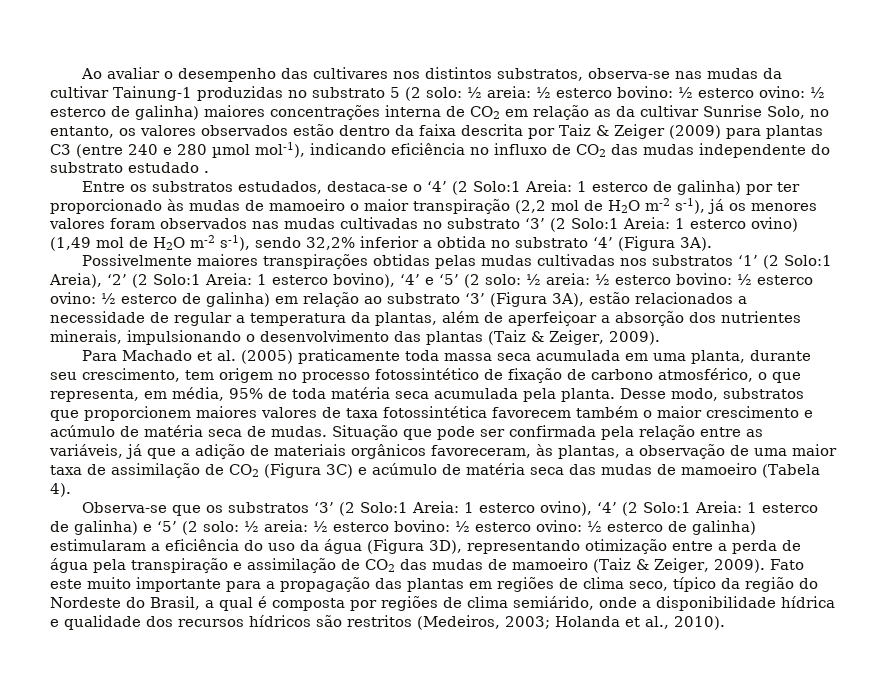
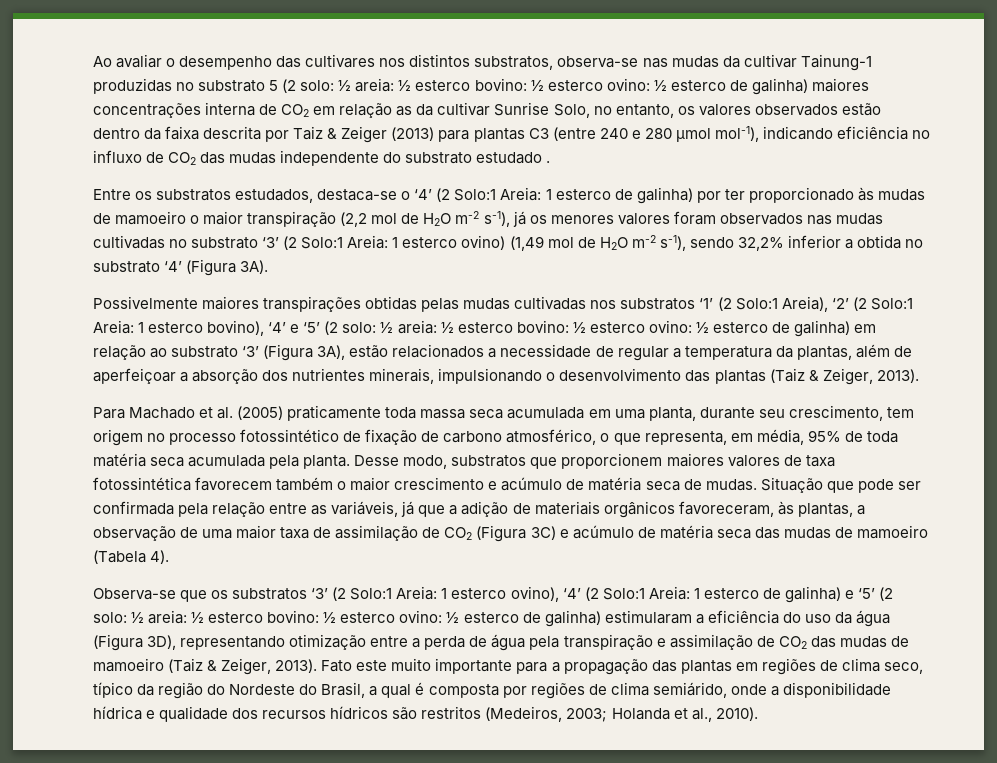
- ½ esterco de galinha) maiores concentrações interna de CO2 em relação as da cultivar Sunrise Solo, no entanto, os valores observados estão dentro da faixa descrita por Taiz & Zeiger (2009) para plantas C3 (entre 240 e 280 µmol mol-1), indicando eficiência no influxo de CO2 das mudas independente do substrato estudado .
+ ½ esterco de galinha) maiores concentrações interna de CO2 em relação as da cultivar Sunrise Solo, no entanto, os valores observados estão dentro da faixa descrita por Taiz & Zeiger (2013) para plantas C3 (entre 240 e 280 µmol mol-1), indicando eficiência no influxo de CO2 das mudas independente do substrato estudado .
- ½ esterco de galinha) em relação ao substrato ‘3’ (Figura 3A), estão relacionados a necessidade de regular a temperatura da plantas, além de aperfeiçoar a absorção dos nutrientes minerais, impulsionando o desenvolvimento das plantas (Taiz & Zeiger, 2009).
+ ½ esterco de galinha) em relação ao substrato ‘3’ (Figura 3A), estão relacionados a necessidade de regular a temperatura da plantas, além de aperfeiçoar a absorção dos nutrientes minerais, impulsionando o desenvolvimento das plantas (Taiz & Zeiger, 2013).
- ½ esterco de galinha) estimularam a eficiência do uso da água (Figura 3D), representando otimização entre a perda de água pela transpiração e assimilação de CO2 das mudas de mamoeiro (Taiz & Zeiger, 2009).
+ ½ esterco de galinha) estimularam a eficiência do uso da água (Figura 3D), representando otimização entre a perda de água pela transpiração e assimilação de CO2 das mudas de mamoeiro (Taiz & Zeiger, 2013).

